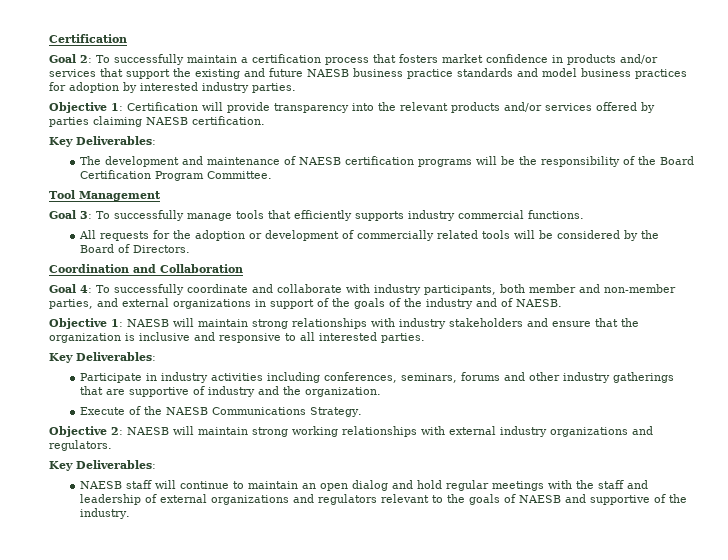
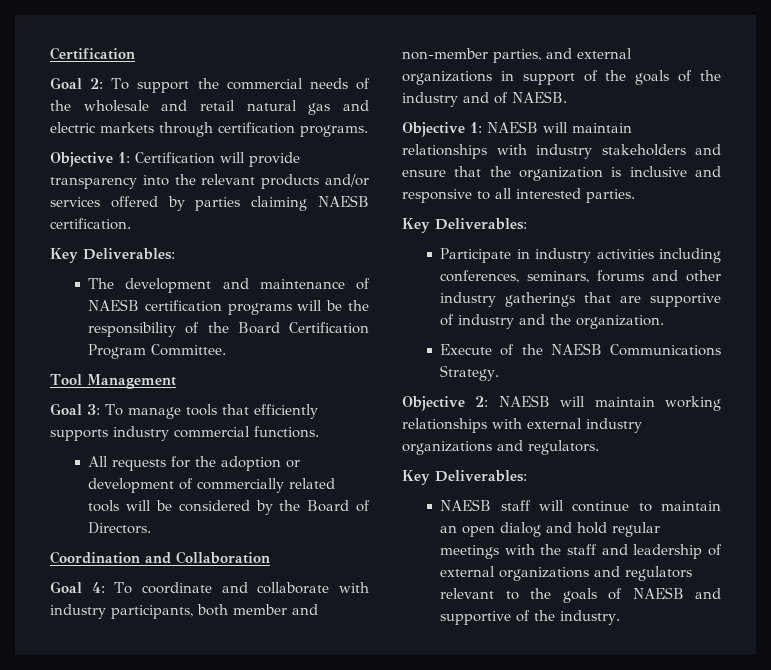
- Goal 2: To successfully maintain a certification process that fosters market confidence in products and/or services that support the existing and future NAESB business practice standards and model business practices for adoption by interested industry parties.
+ Goal 2: To support the commercial needs of the wholesale and retail natural gas and electric markets through certification programs.
- Goal 3: To successfully manage tools that efficiently supports industry commercial functions.
+ Goal 3: To manage tools that efficiently supports industry commercial functions.
- Goal 4: To successfully coordinate and collaborate with industry participants, both member and non-member parties, and external organizations in support of the goals of the industry and of NAESB.
+ Goal 4: To coordinate and collaborate with industry participants, both member and non-member parties, and external organizations in support of the goals of the industry and of NAESB.
- Objective 1: NAESB will maintain strong relationships with industry stakeholders and ensure that the organization is inclusive and responsive to all interested parties.
+ Objective 1: NAESB will maintain relationships with industry stakeholders and ensure that the organization is inclusive and responsive to all interested parties.
- Objective 2: NAESB will maintain strong working relationships with external industry organizations and regulators.
+ Objective 2: NAESB will maintain working relationships with external industry organizations and regulators.

